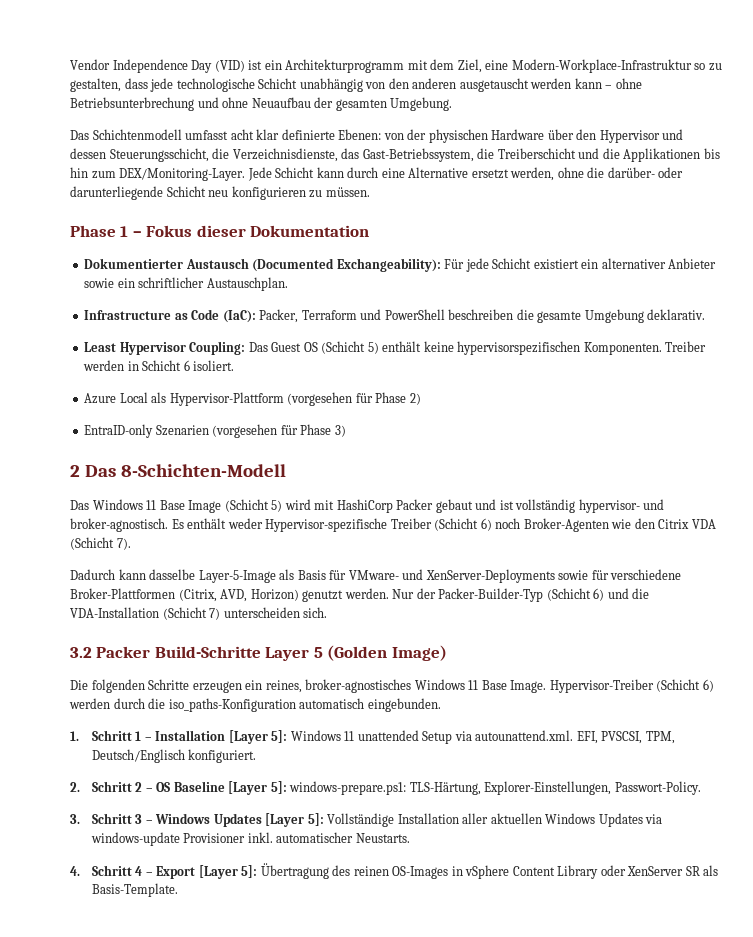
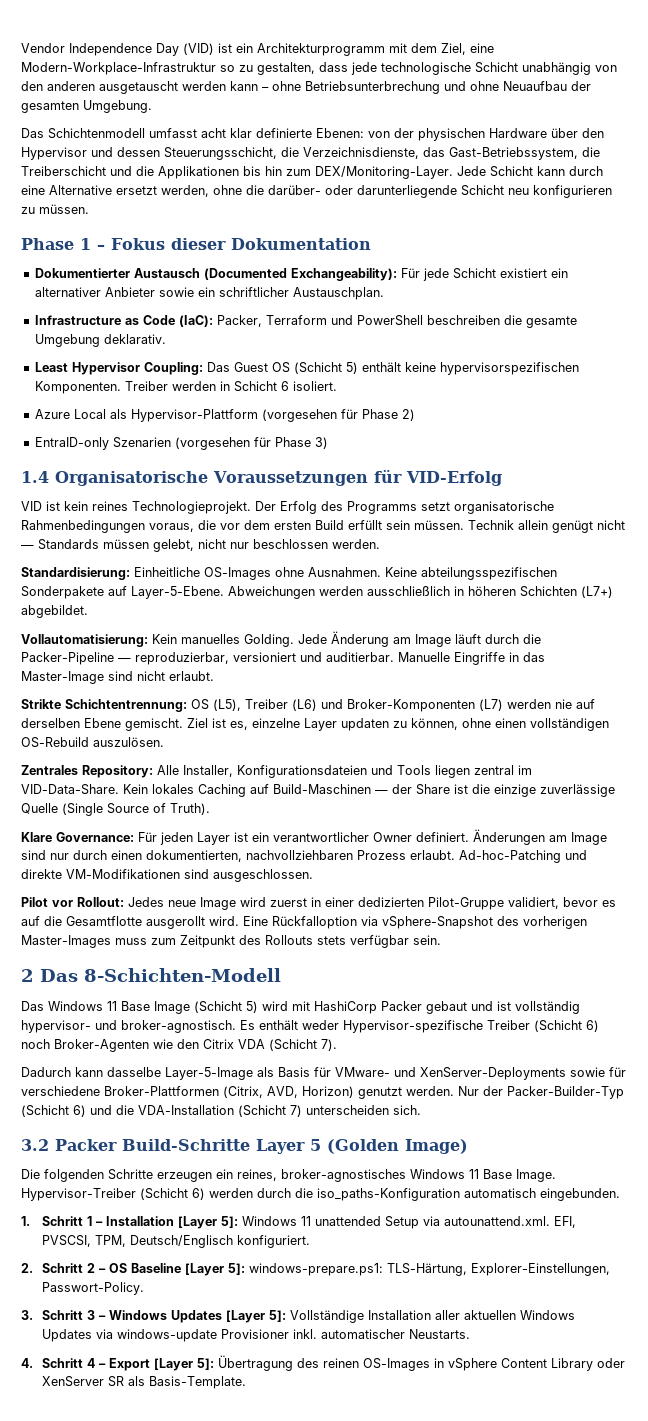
+ 1.4 Organisatorische Voraussetzungen für VID-Erfolg
+ VID ist kein reines Technologieprojekt. Der Erfolg des Programms setzt organisatorische Rahmenbedingungen voraus, die vor dem ersten Build erfüllt sein müssen. Technik allein genügt nicht — Standards müssen gelebt, nicht nur beschlossen werden.
+ Standardisierung: Einheitliche OS-Images ohne Ausnahmen. Keine abteilungsspezifischen Sonderpakete auf Layer-5-Ebene. Abweichungen werden ausschließlich in höheren Schichten (L7+) abgebildet.
+ Vollautomatisierung: Kein manuelles Golding. Jede Änderung am Image läuft durch die Packer-Pipeline — reproduzierbar, versioniert und auditierbar. Manuelle Eingriffe in das Master-Image sind nicht erlaubt.
+ Strikte Schichtentrennung: OS (L5), Treiber (L6) und Broker-Komponenten (L7) werden nie auf derselben Ebene gemischt. Ziel ist es, einzelne Layer updaten zu können, ohne einen vollständigen OS-Rebuild auszulösen.
+ Zentrales Repository: Alle Installer, Konfigurationsdateien und Tools liegen zentral im VID-Data-Share. Kein lokales Caching auf Build-Maschinen — der Share ist die einzige zuverlässige Quelle (Single Source of Truth).
+ Klare Governance: Für jeden Layer ist ein verantwortlicher Owner definiert. Änderungen am Image sind nur durch einen dokumentierten, nachvollziehbaren Prozess erlaubt. Ad-hoc-Patching und direkte VM-Modifikationen sind ausgeschlossen.
+ Pilot vor Rollout: Jedes neue Image wird zuerst in einer dedizierten Pilot-Gruppe validiert, bevor es auf die Gesamtflotte ausgerollt wird. Eine Rückfalloption via vSphere-Snapshot des vorherigen Master-Images muss zum Zeitpunkt des Rollouts stets verfügbar sein.

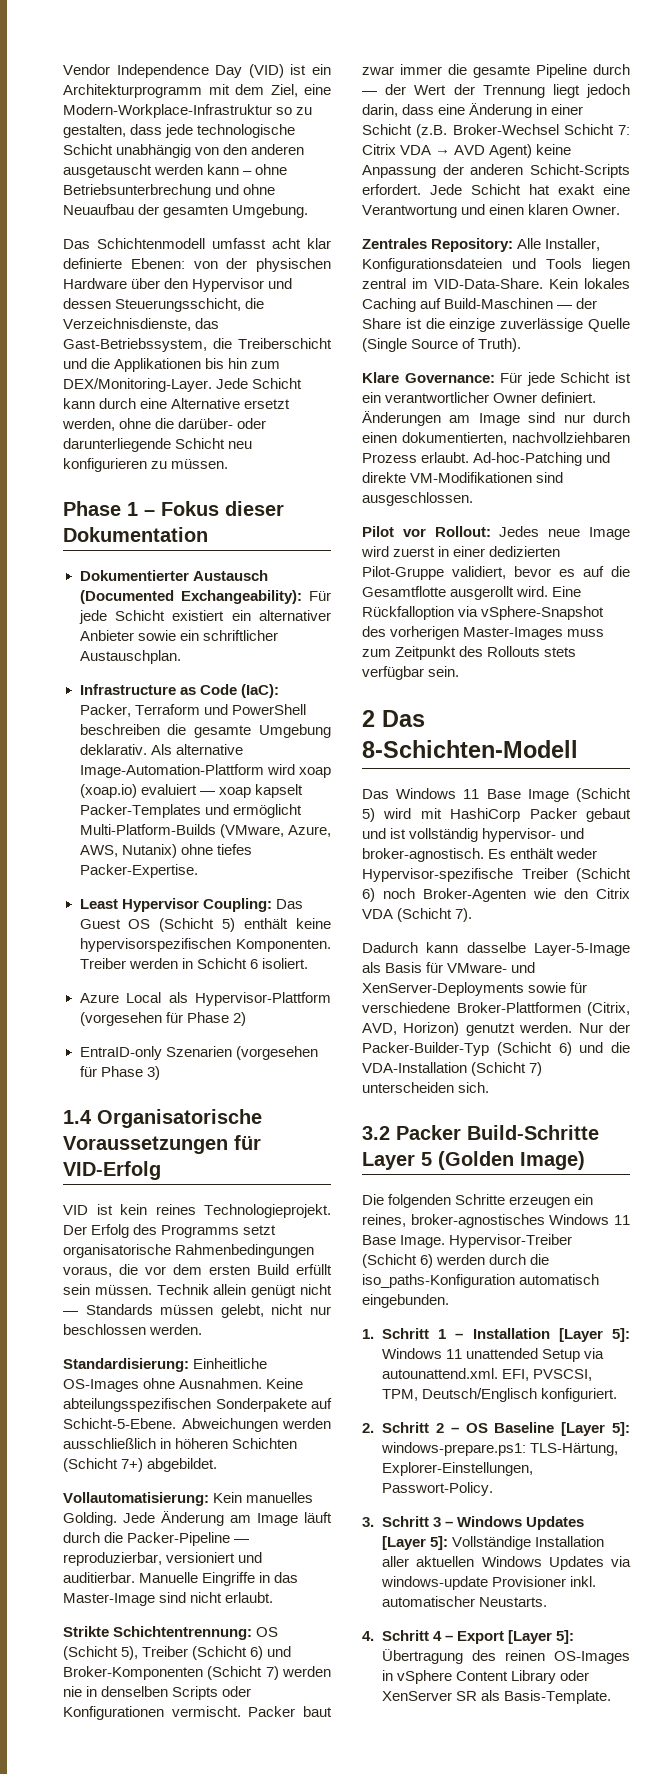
+ Als alternative Image-Automation-Plattform wird xoap (xoap.io) evaluiert — xoap kapselt Packer-Templates und ermöglicht Multi-Platform-Builds (VMware, Azure, AWS, Nutanix) ohne tiefes Packer-Expertise.
- Keine abteilungsspezifischen Sonderpakete auf Layer-5-Ebene.
+ Keine abteilungsspezifischen Sonderpakete auf Schicht-5-Ebene.
- Abweichungen werden ausschließlich in höheren Schichten (L7+) abgebildet.
+ Abweichungen werden ausschließlich in höheren Schichten (Schicht 7+) abgebildet.
- Strikte Schichtentrennung: OS (L5), Treiber (L6) und Broker-Komponenten (L7) werden nie auf derselben Ebene gemischt. Ziel ist es, einzelne Layer updaten zu können, ohne einen vollständigen OS-Rebuild auszulösen.
+ Strikte Schichtentrennung: OS (Schicht 5), Treiber (Schicht 6) und Broker-Komponenten (Schicht 7) werden nie in denselben Scripts oder Konfigurationen vermischt. Packer baut zwar immer die gesamte Pipeline durch — der Wert der Trennung liegt jedoch darin, dass eine Änderung in einer Schicht (z.B. Broker-Wechsel Schicht 7: Citrix VDA → AVD Agent) keine Anpassung der anderen Schicht-Scripts erfordert. Jede Schicht hat exakt eine Verantwortung und einen klaren Owner.
- Klare Governance: Für jeden Layer ist ein verantwortlicher Owner definiert.
+ Klare Governance: Für jede Schicht ist ein verantwortlicher Owner definiert.

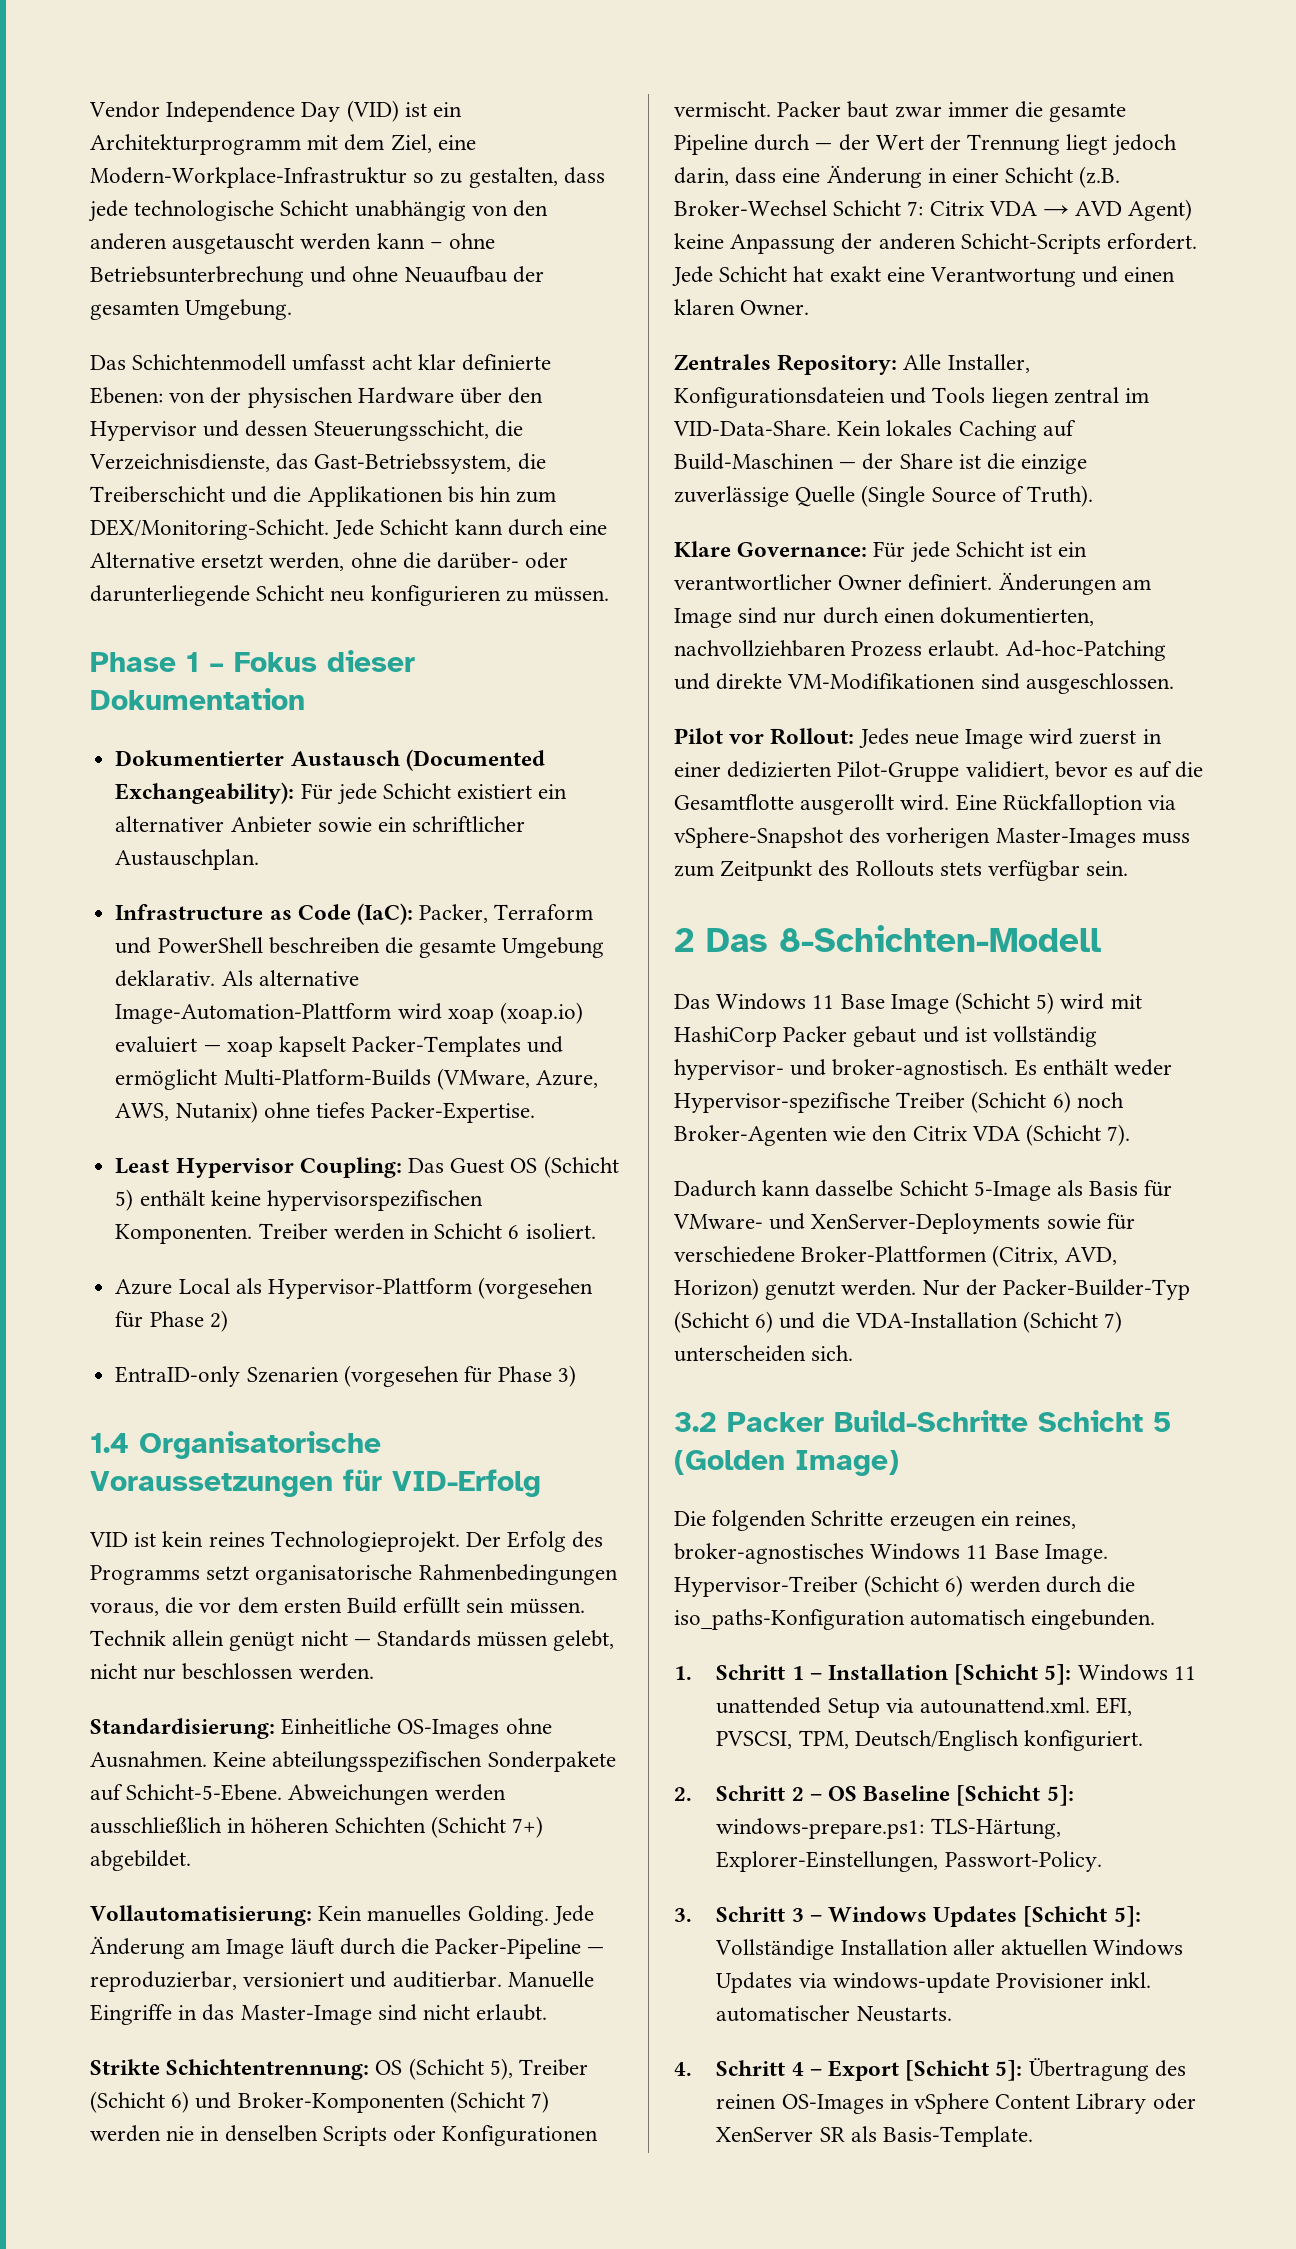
- Das Schichtenmodell umfasst acht klar definierte Ebenen: von der physischen Hardware über den Hypervisor und dessen Steuerungsschicht, die Verzeichnisdienste, das Gast-Betriebssystem, die Treiberschicht und die Applikationen bis hin zum DEX/Monitoring-Layer.
+ Das Schichtenmodell umfasst acht klar definierte Ebenen: von der physischen Hardware über den Hypervisor und dessen Steuerungsschicht, die Verzeichnisdienste, das Gast-Betriebssystem, die Treiberschicht und die Applikationen bis hin zum DEX/Monitoring-Schicht.
- Dadurch kann dasselbe Layer-5-Image als Basis für VMware- und XenServer-Deployments sowie für verschiedene Broker-Plattformen (Citrix, AVD, Horizon) genutzt werden.
+ Dadurch kann dasselbe Schicht 5-Image als Basis für VMware- und XenServer-Deployments sowie für verschiedene Broker-Plattformen (Citrix, AVD, Horizon) genutzt werden.
- 3.2 Packer Build-Schritte Layer 5 (Golden Image)
+ 3.2 Packer Build-Schritte Schicht 5 (Golden Image)
- 1. Schritt 1 – Installation [Layer 5]: Windows 11 unattended Setup via autounattend.xml. EFI, PVSCSI, TPM, Deutsch/Englisch konfiguriert.
+ 1. Schritt 1 – Installation [Schicht 5]: Windows 11 unattended Setup via autounattend.xml. EFI, PVSCSI, TPM, Deutsch/Englisch konfiguriert.
- 2. Schritt 2 – OS Baseline [Layer 5]: windows-prepare.ps1: TLS-Härtung, Explorer-Einstellungen, Passwort-Policy.
+ 2. Schritt 2 – OS Baseline [Schicht 5]: windows-prepare.ps1: TLS-Härtung, Explorer-Einstellungen, Passwort-Policy.
- 3. Schritt 3 – Windows Updates [Layer 5]: Vollständige Installation aller aktuellen Windows Updates via windows-update Provisioner inkl. automatischer Neustarts.
+ 3. Schritt 3 – Windows Updates [Schicht 5]: Vollständige Installation aller aktuellen Windows Updates via windows-update Provisioner inkl. automatischer Neustarts.
- 4. Schritt 4 – Export [Layer 5]: Übertragung des reinen OS-Images in vSphere Content Library oder XenServer SR als Basis-Template.
+ 4. Schritt 4 – Export [Schicht 5]: Übertragung des reinen OS-Images in vSphere Content Library oder XenServer SR als Basis-Template.

